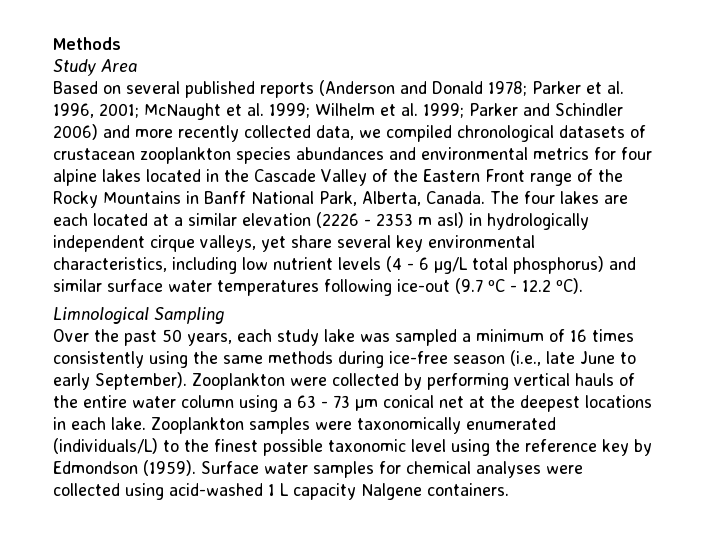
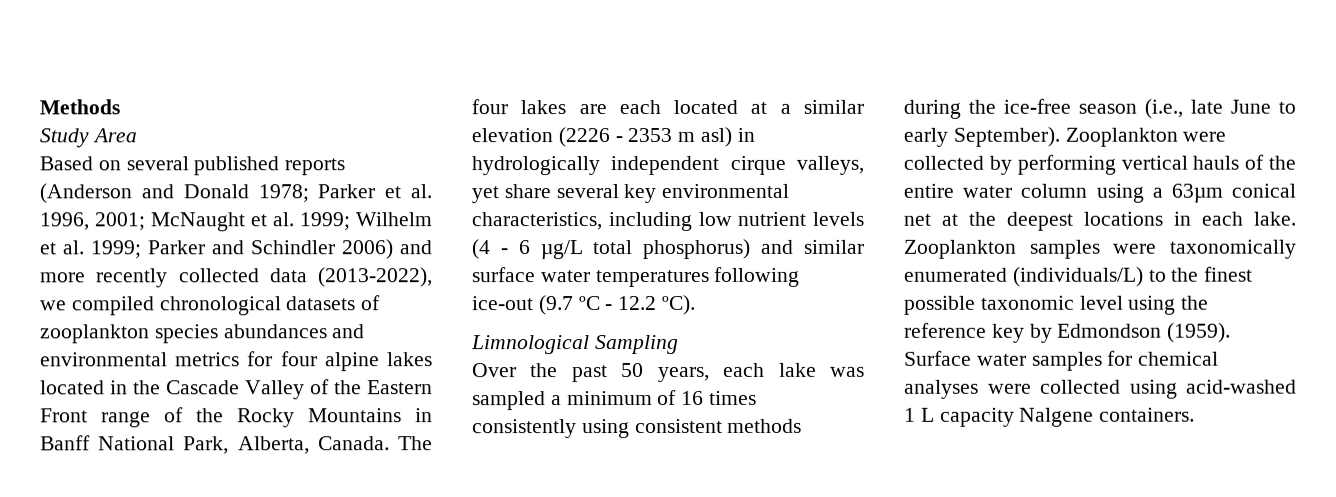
- Parker and Schindler 2006) and more recently collected data, we compiled chronological datasets of crustacean zooplankton species abundances and environmental metrics for four alpine lakes located in the Cascade Valley of the Eastern Front range of the Rocky Mountains in Banff National Park, Alberta, Canada.
+ Parker and Schindler 2006) and more recently collected data (2013-2022), we compiled chronological datasets of zooplankton species abundances and environmental metrics for four alpine lakes located in the Cascade Valley of the Eastern Front range of the Rocky Mountains in Banff National Park, Alberta, Canada.
- Over the past 50 years, each study lake was sampled a minimum of 16 times consistently using the same methods during ice-free season (i.e., late June to early September).
+ Over the past 50 years, each lake was sampled a minimum of 16 times consistently using consistent methods during the ice-free season (i.e., late June to early September).
- Zooplankton were collected by performing vertical hauls of the entire water column using a 63 - 73 µm conical net at the deepest locations in each lake.
+ Zooplankton were collected by performing vertical hauls of the entire water column using a 63µm conical net at the deepest locations in each lake.

